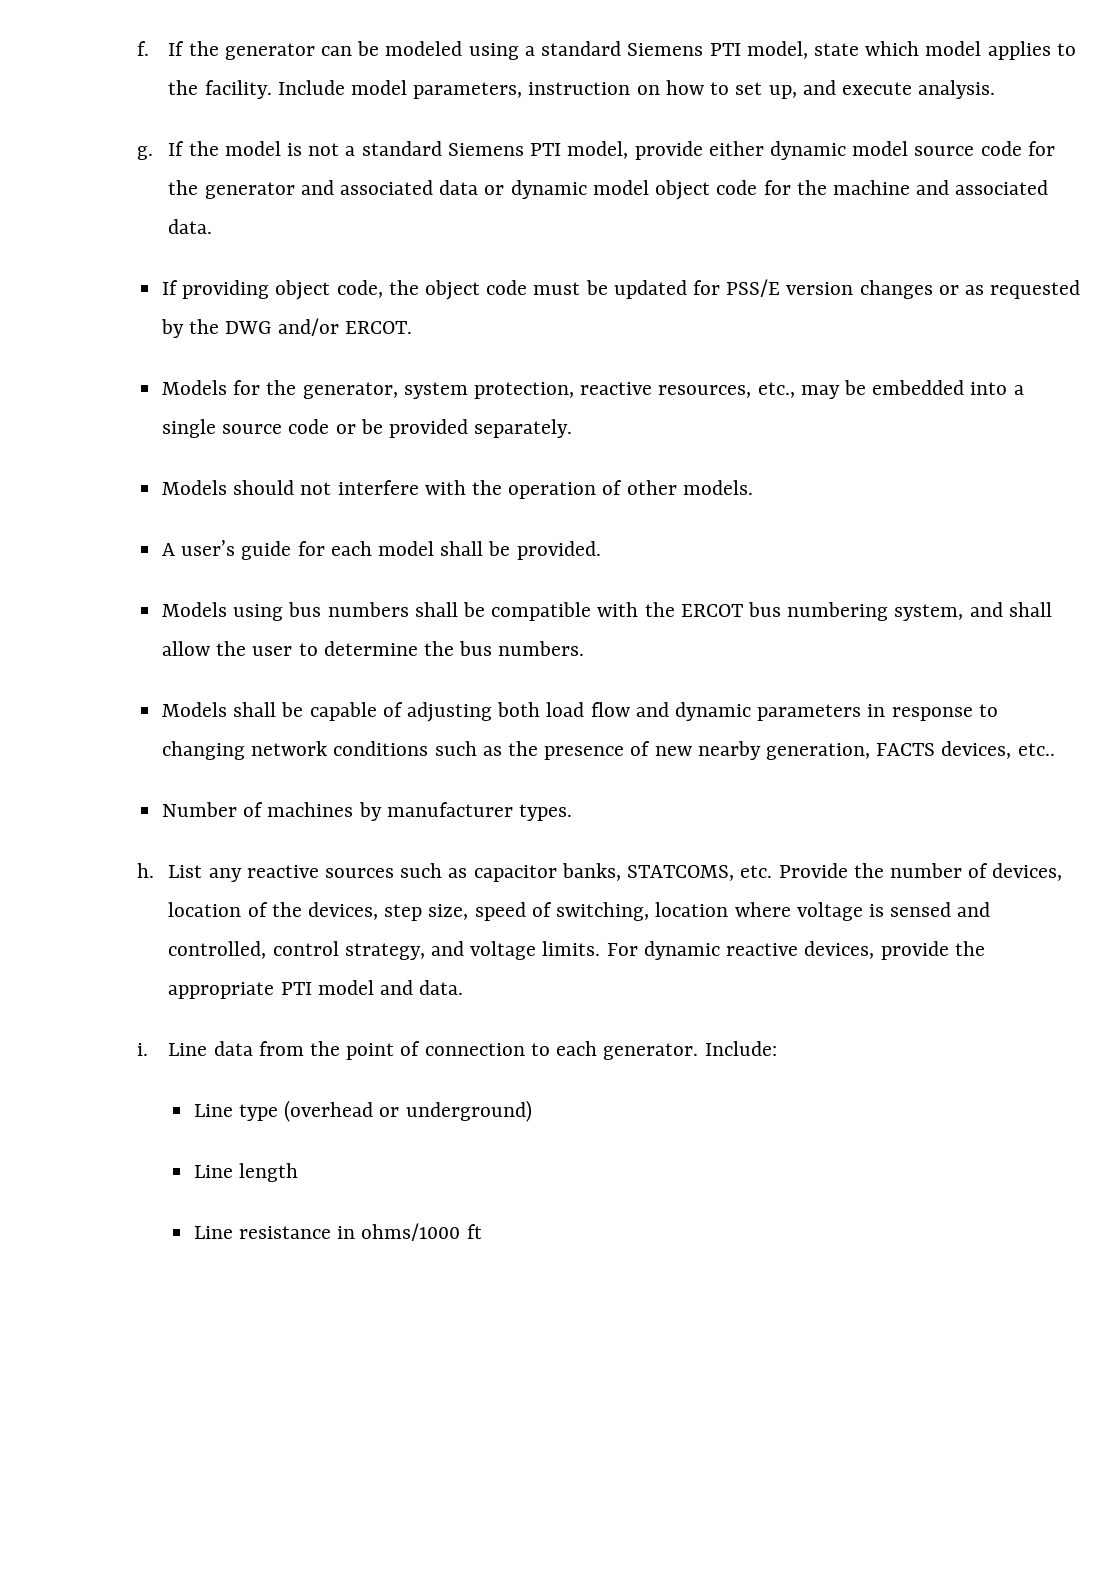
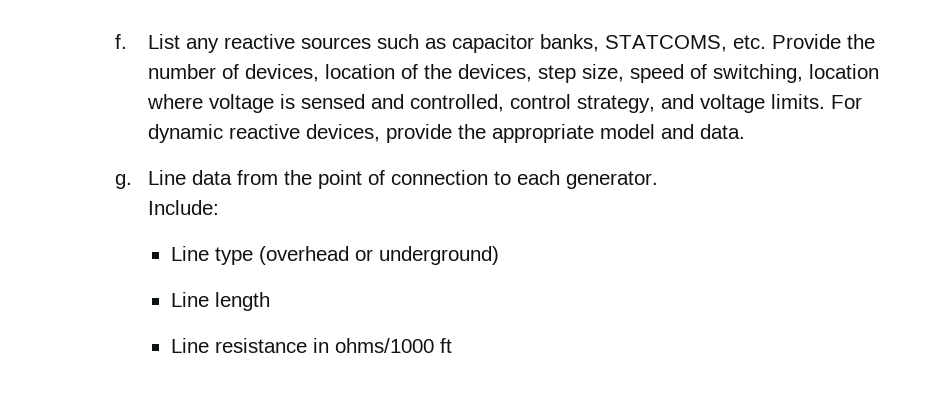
- If the generator can be modeled using a standard Siemens PTI model, state which model applies to the facility. Include model parameters, instruction on how to set up, and execute analysis.
- g. If the model is not a standard Siemens PTI model, provide either dynamic model source code for the generator and associated data or dynamic model object code for the machine and associated data.
- If providing object code, the object code must be updated for PSS/E version changes or as requested by the DWG and/or ERCOT.
- Models for the generator, system protection, reactive resources, etc., may be embedded into a single source code or be provided separately.
- Models should not interfere with the operation of other models.
- A user’s guide for each model shall be provided.
- Models using bus numbers shall be compatible with the ERCOT bus numbering system, and shall allow the user to determine the bus numbers.
- Models shall be capable of adjusting both load flow and dynamic parameters in response to changing network conditions such as the presence of new nearby generation, FACTS devices, etc..
- Number of machines by manufacturer types.
- h.
- For dynamic reactive devices, provide the appropriate PTI model and data.
+ For dynamic reactive devices, provide the appropriate model and data.
- i.
+ g.
- Line data from the point of connection to each generator. Include:
+ Line data from the point of connection to each generator.
+ Include:

